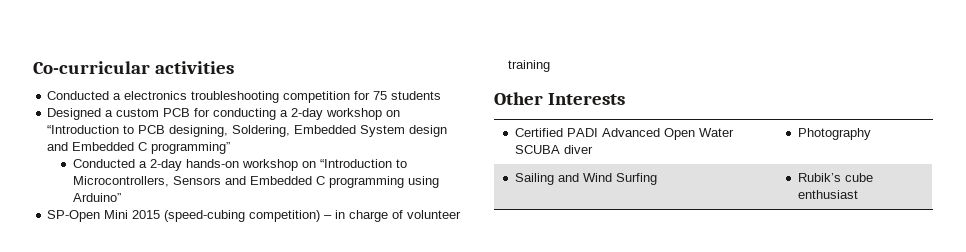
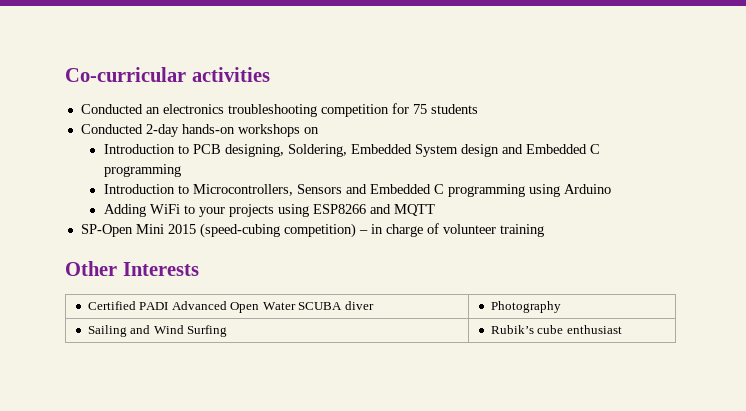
- Conducted a electronics troubleshooting competition for 75 students
+ Conducted an electronics troubleshooting competition for 75 students
- Designed a custom PCB for conducting a 2-day workshop on “Introduction to PCB designing, Soldering, Embedded System design and Embedded C programming”
- Conducted a 2-day hands-on workshop on “Introduction to Microcontrollers, Sensors and Embedded C programming using Arduino”
+ Conducted 2-day hands-on workshops on
+ Introduction to PCB designing, Soldering, Embedded System design and Embedded C programming
+ Introduction to Microcontrollers, Sensors and Embedded C programming using Arduino
+ Adding WiFi to your projects using ESP8266 and MQTT

